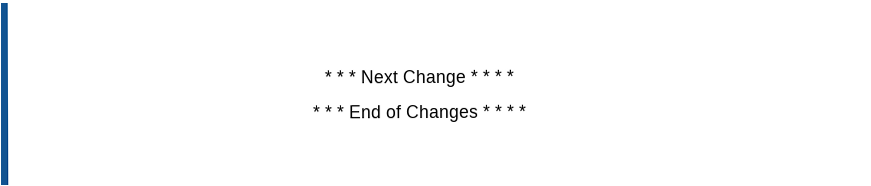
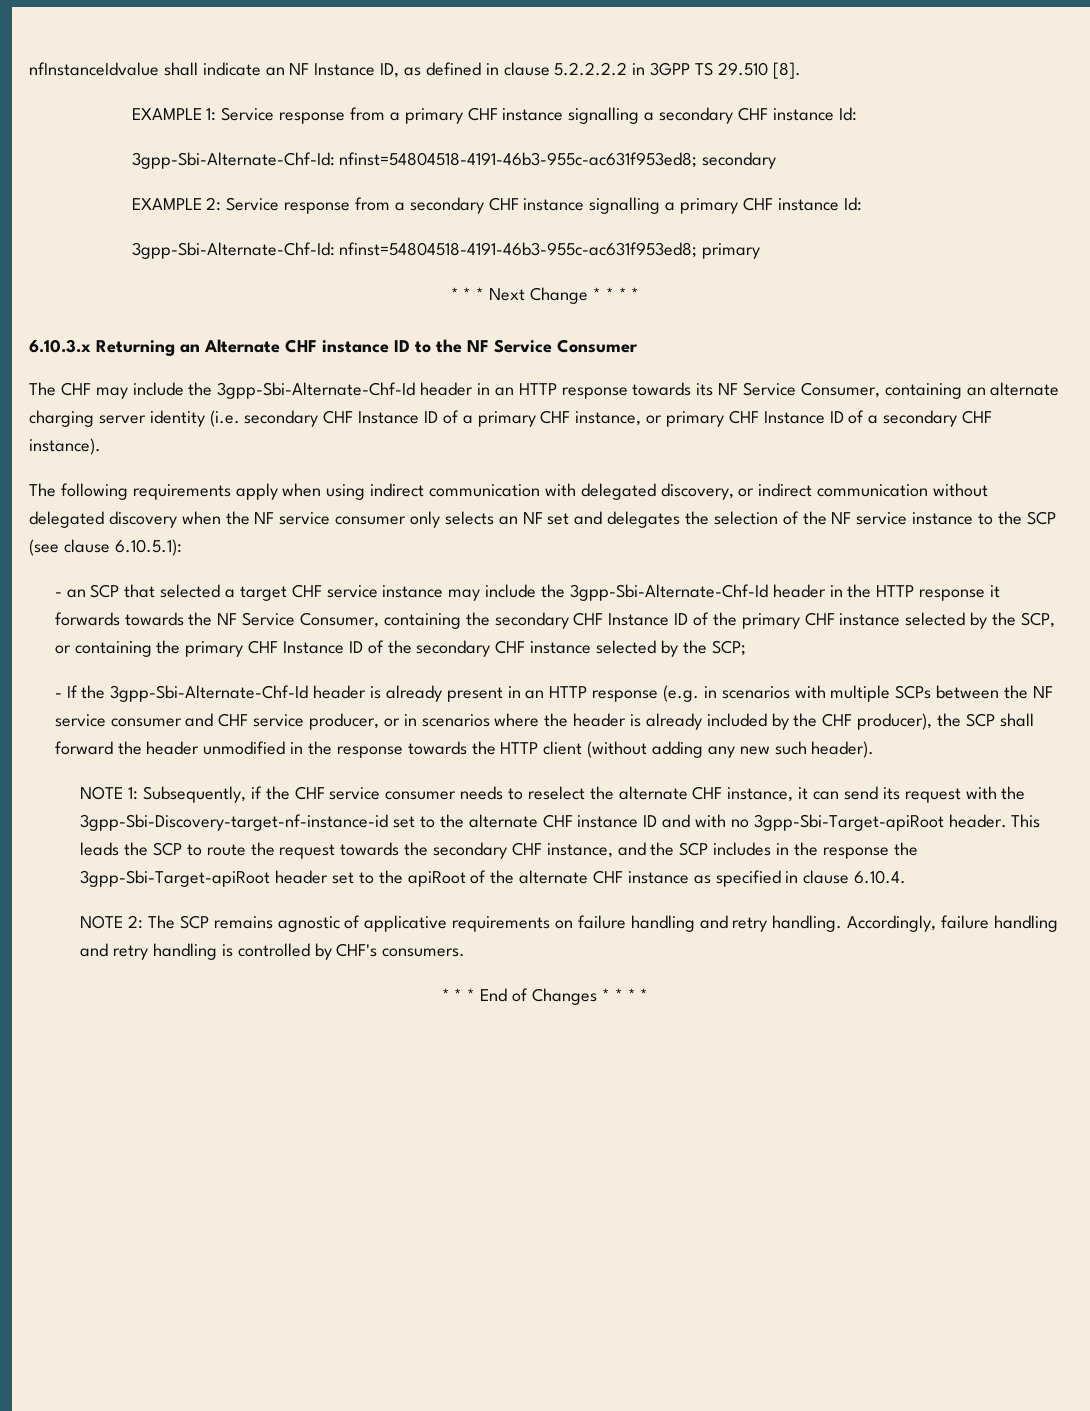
+ nfInstanceIdvalue shall indicate an NF Instance ID, as defined in clause 5.2.2.2.2 in 3GPP TS 29.510 [8].
+ EXAMPLE 1: Service response from a primary CHF instance signalling a secondary CHF instance Id:
+ 3gpp-Sbi-Alternate-Chf-Id: nfinst=54804518-4191-46b3-955c-ac631f953ed8; secondary
+ EXAMPLE 2: Service response from a secondary CHF instance signalling a primary CHF instance Id:
+ 3gpp-Sbi-Alternate-Chf-Id: nfinst=54804518-4191-46b3-955c-ac631f953ed8; primary
+ 6.10.3.x Returning an Alternate CHF instance ID to the NF Service Consumer
+ The CHF may include the 3gpp-Sbi-Alternate-Chf-Id header in an HTTP response towards its NF Service Consumer, containing an alternate charging server identity (i.e. secondary CHF Instance ID of a primary CHF instance, or primary CHF Instance ID of a secondary CHF instance).
+ The following requirements apply when using indirect communication with delegated discovery, or indirect communication without delegated discovery when the NF service consumer only selects an NF set and delegates the selection of the NF service instance to the SCP (see clause 6.10.5.1):
+ - an SCP that selected a target CHF service instance may include the 3gpp-Sbi-Alternate-Chf-Id header in the HTTP response it forwards towards the NF Service Consumer, containing the secondary CHF Instance ID of the primary CHF instance selected by the SCP, or containing the primary CHF Instance ID of the secondary CHF instance selected by the SCP;
+ - If the 3gpp-Sbi-Alternate-Chf-Id header is already present in an HTTP response (e.g. in scenarios with multiple SCPs between the NF service consumer and CHF service producer, or in scenarios where the header is already included by the CHF producer), the SCP shall forward the header unmodified in the response towards the HTTP client (without adding any new such header).
+ NOTE 1: Subsequently, if the CHF service consumer needs to reselect the alternate CHF instance, it can send its request with the 3gpp-Sbi-Discovery-target-nf-instance-id set to the alternate CHF instance ID and with no 3gpp-Sbi-Target-apiRoot header. This leads the SCP to route the request towards the secondary CHF instance, and the SCP includes in the response the 3gpp-Sbi-Target-apiRoot header set to the apiRoot of the alternate CHF instance as specified in clause 6.10.4.
+ NOTE 2: The SCP remains agnostic of applicative requirements on failure handling and retry handling. Accordingly, failure handling and retry handling is controlled by CHF's consumers.

